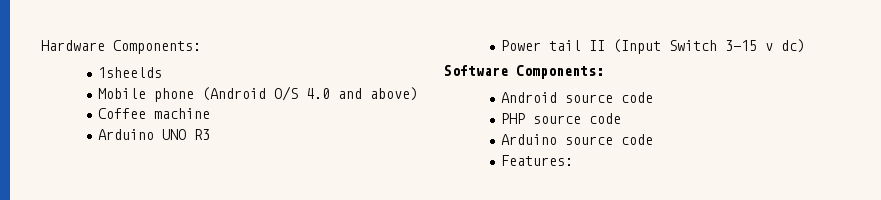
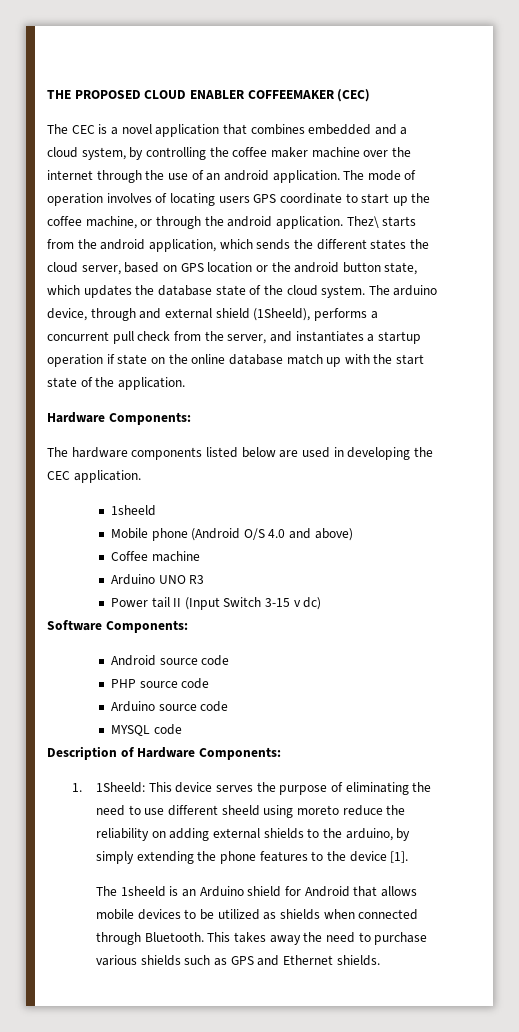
+ THE PROPOSED CLOUD ENABLER COFFEEMAKER (CEC)
+ The CEC is a novel application that combines embedded and a cloud system, by controlling the coffee maker machine over the internet through the use of an android application. The mode of operation involves of locating users GPS coordinate to start up the coffee machine, or through the android application. Thez\ starts from the android application, which sends the different states the cloud server, based on GPS location or the android button state, which updates the database state of the cloud system. The arduino device, through and external shield (1Sheeld), performs a concurrent pull check from the server, and instantiates a startup operation if state on the online database match up with the start state of the application.
  Hardware Components:
- 1sheelds
+ The hardware components listed below are used in developing the CEC application.
+ 1sheeld
- Features:
+ MYSQL code
+ Description of Hardware Components:
+ 1. 1Sheeld: This device serves the purpose of eliminating the need to use different sheeld using moreto reduce the reliability on adding external shields to the arduino, by simply extending the phone features to the device [1].
+ The 1sheeld is an Arduino shield for Android that allows mobile devices to be utilized as shields when connected through Bluetooth. This takes away the need to purchase various shields such as GPS and Ethernet shields.

